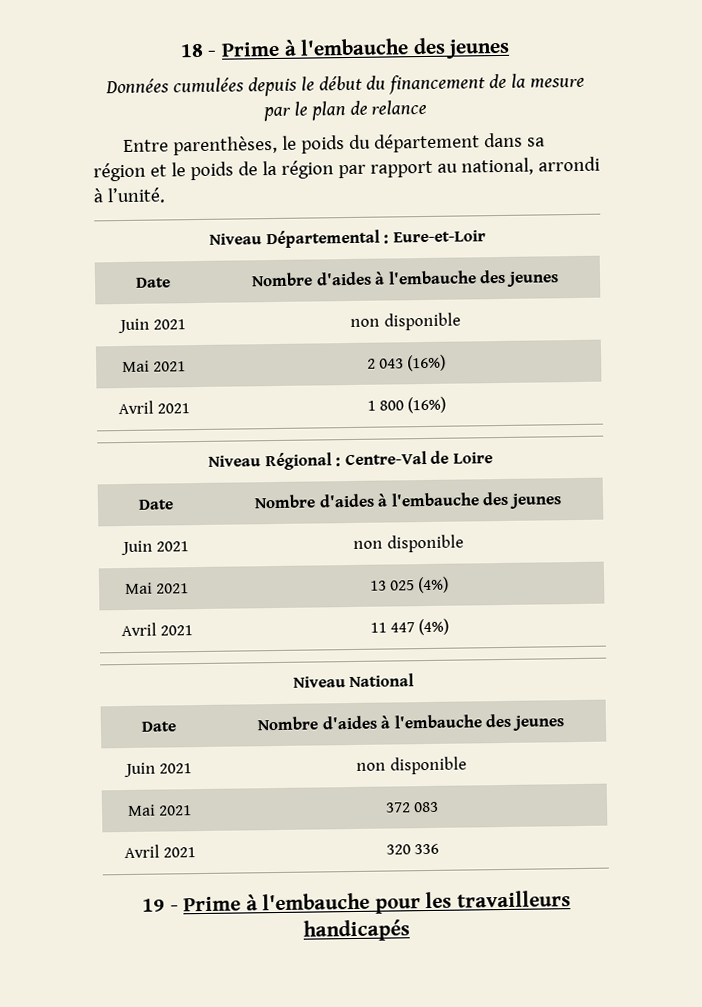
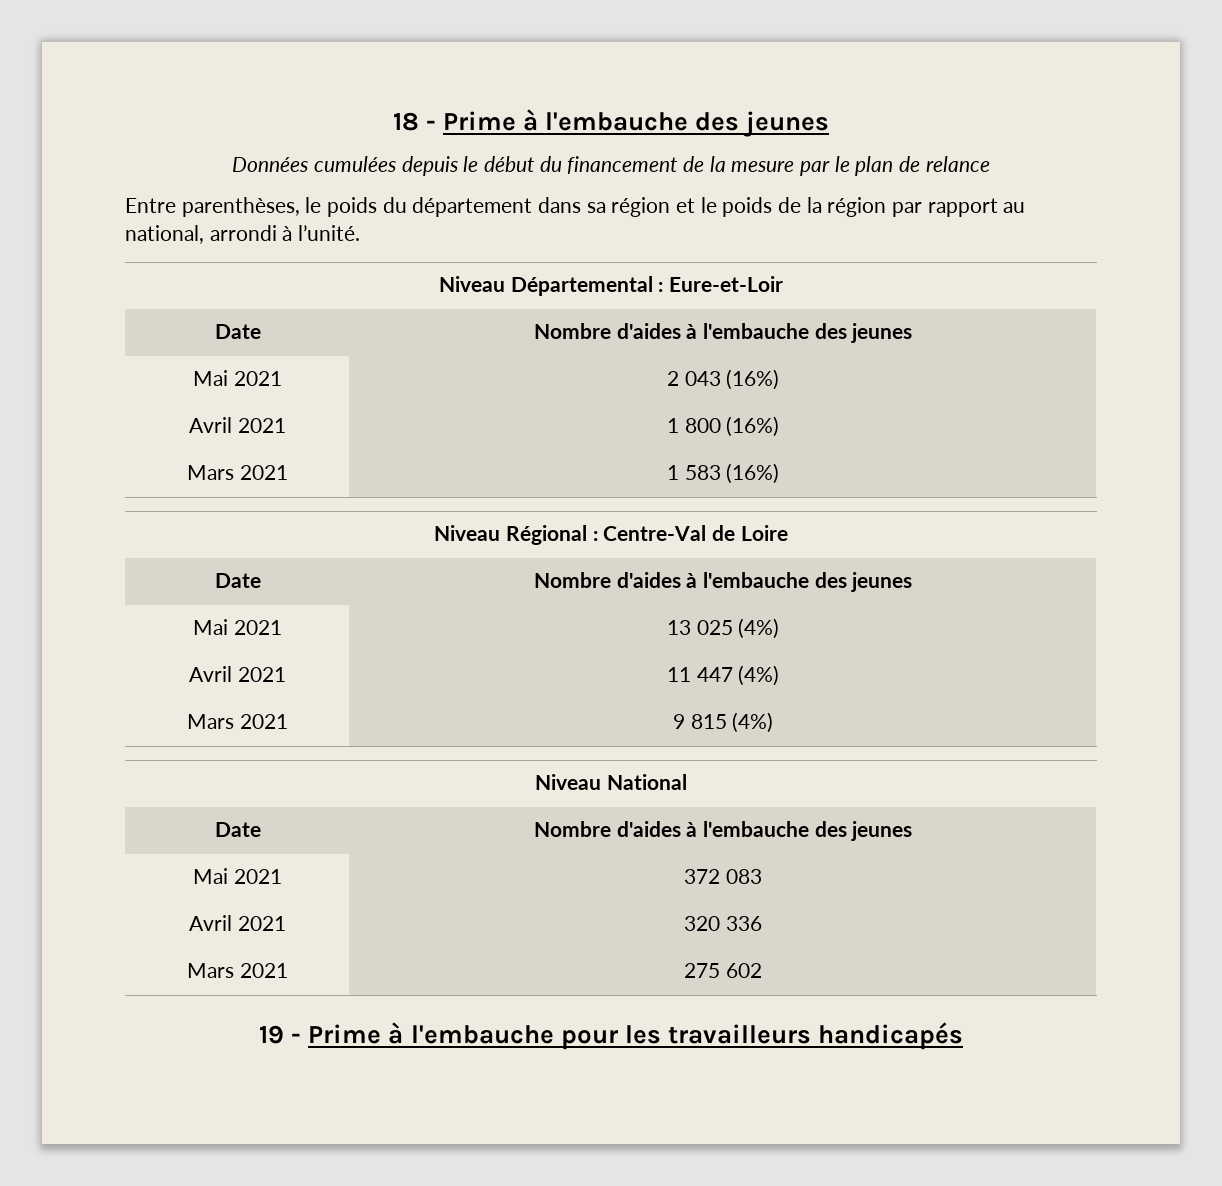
  Niveau Départemental : Eure-et-Loir
  Date | Nombre d'aides à l'embauche des jeunes
- Juin 2021 | non disponible
+ Mars 2021 | 1 583 (16%)
  Niveau Régional : Centre-Val de Loire
  Date | Nombre d'aides à l'embauche des jeunes
- Juin 2021 | non disponible
+ Mars 2021 | 9 815 (4%)
  Niveau National
  Date | Nombre d'aides à l'embauche des jeunes
- Juin 2021 | non disponible
+ Mars 2021 | 275 602

